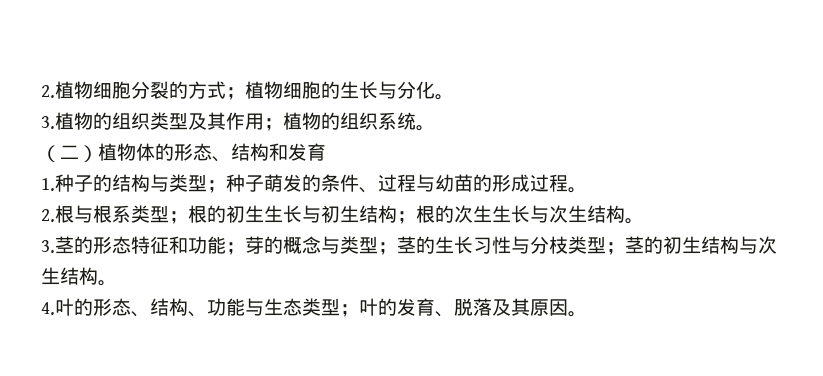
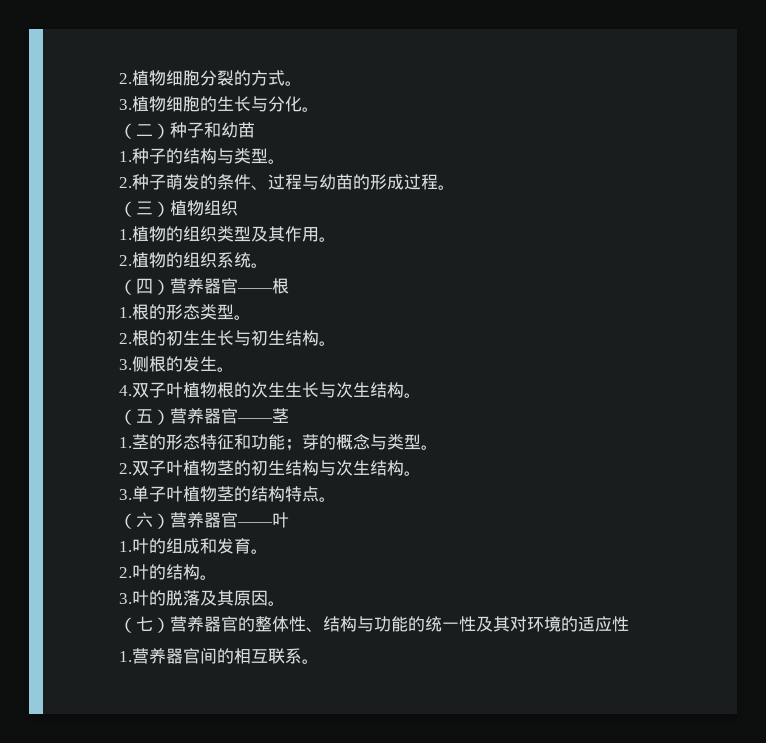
- 2.植物细胞分裂的方式；植物细胞的生长与分化。
+ 2.植物细胞分裂的方式。
+ 3.植物细胞的生长与分化。
- 3.植物的组织类型及其作用；植物的组织系统。
- （二）植物体的形态、结构和发育
+ （二）种子和幼苗
- 1.种子的结构与类型；种子萌发的条件、过程与幼苗的形成过程。
+ 1.种子的结构与类型。
+ 2.种子萌发的条件、过程与幼苗的形成过程。
- 2.根与根系类型；根的初生生长与初生结构；根的次生生长与次生结构。
+ （三）植物组织
+ 1.植物的组织类型及其作用。
+ 2.植物的组织系统。
+ （四）营养器官——根
+ 1.根的形态类型。
+ 2.根的初生生长与初生结构。
+ 3.侧根的发生。
+ 4.双子叶植物根的次生生长与次生结构。
- 3.茎的形态特征和功能；芽的概念与类型；茎的生长习性与分枝类型；茎的初生结构与次生结构。
+ （五）营养器官——茎
+ 1.茎的形态特征和功能；芽的概念与类型。
+ 2.双子叶植物茎的初生结构与次生结构。
- 4.叶的形态、结构、功能与生态类型；叶的发育、脱落及其原因。
+ 3.单子叶植物茎的结构特点。
+ （六）营养器官——叶
+ 1.叶的组成和发育。
+ 2.叶的结构。
+ 3.叶的脱落及其原因。
+ （七）营养器官的整体性、结构与功能的统一性及其对环境的适应性
+ 1.营养器官间的相互联系。

